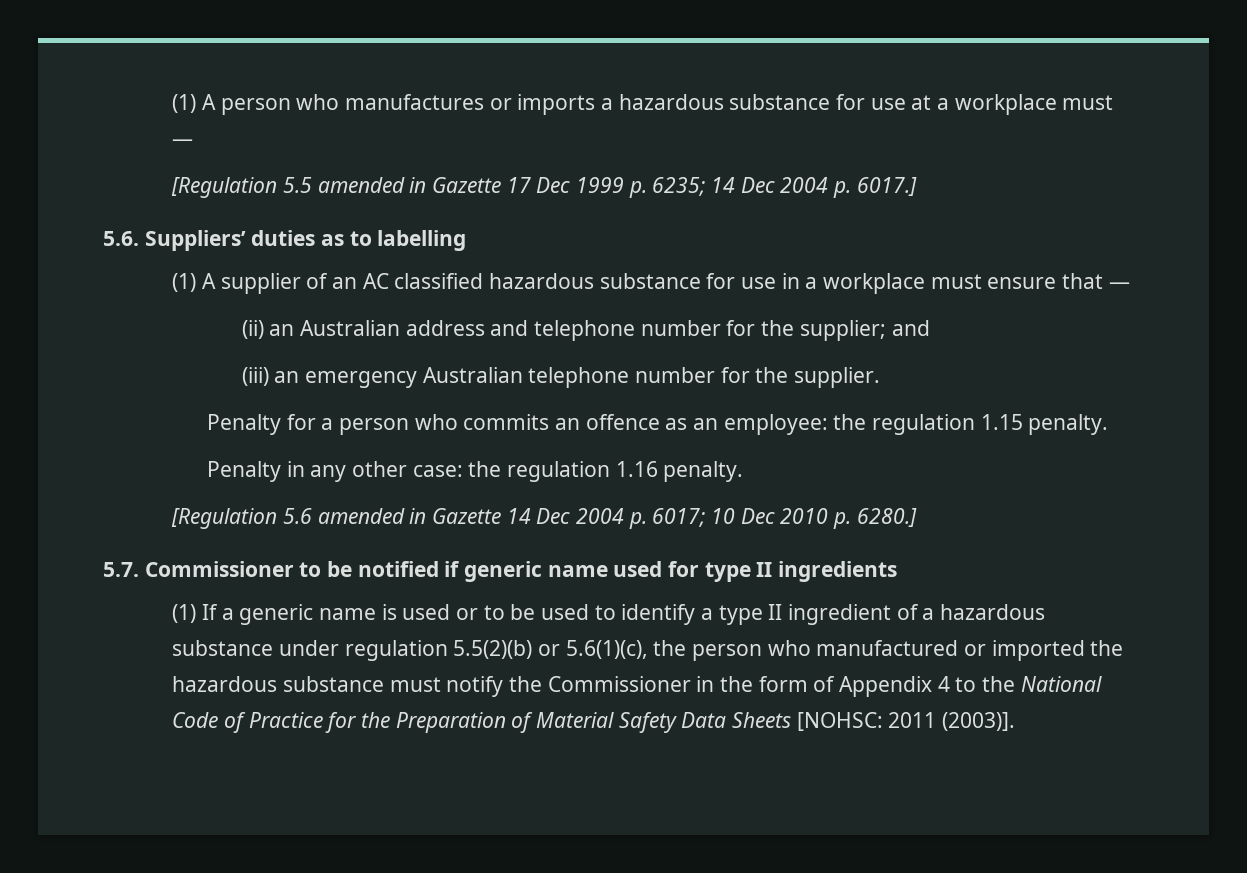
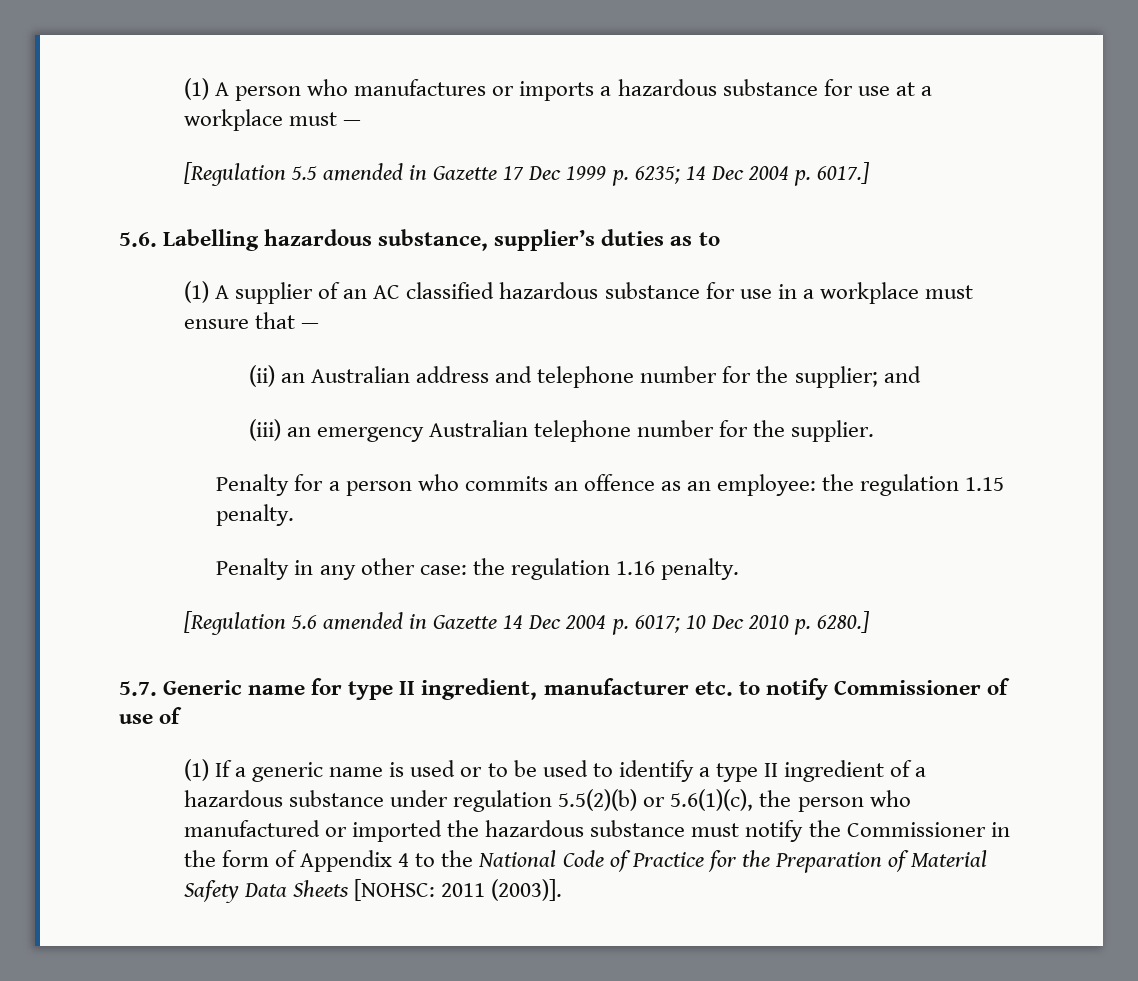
- 5.6. Suppliers’ duties as to labelling
+ 5.6. Labelling hazardous substance, supplier’s duties as to
- 5.7. Commissioner to be notified if generic name used for type II ingredients
+ 5.7. Generic name for type II ingredient, manufacturer etc. to notify Commissioner of use of

